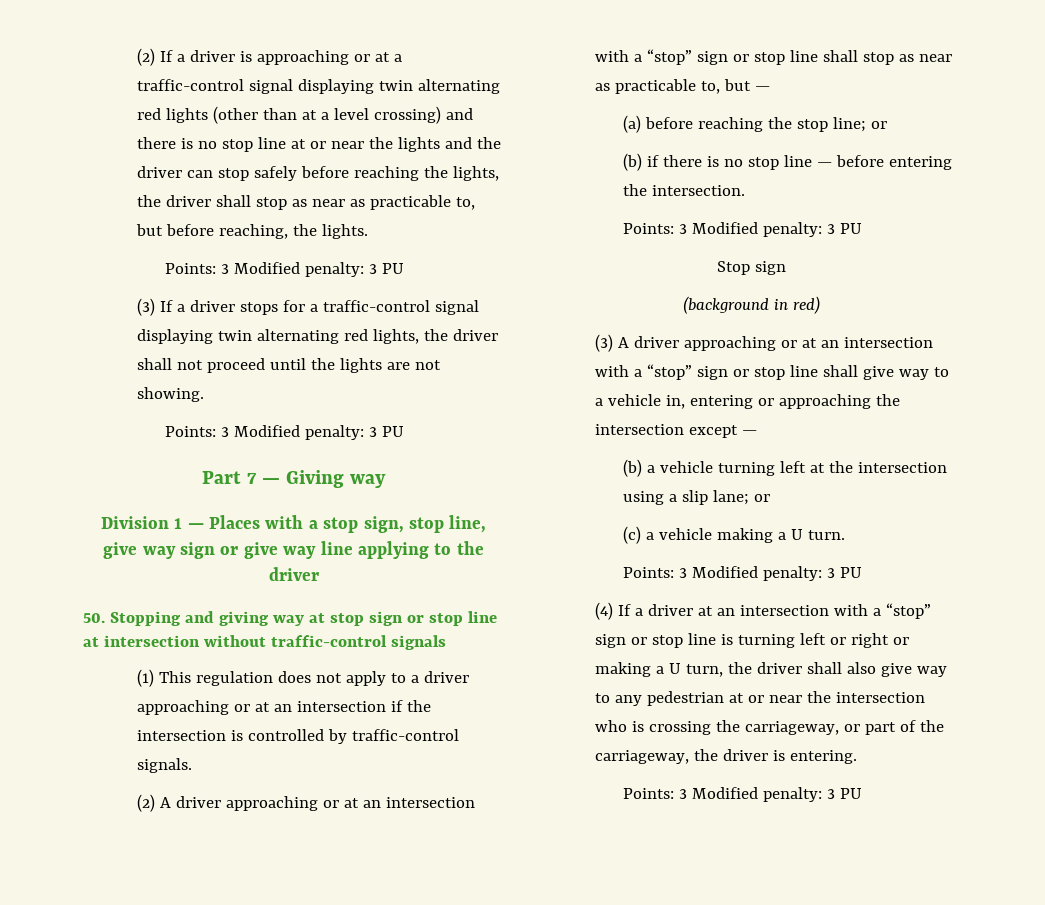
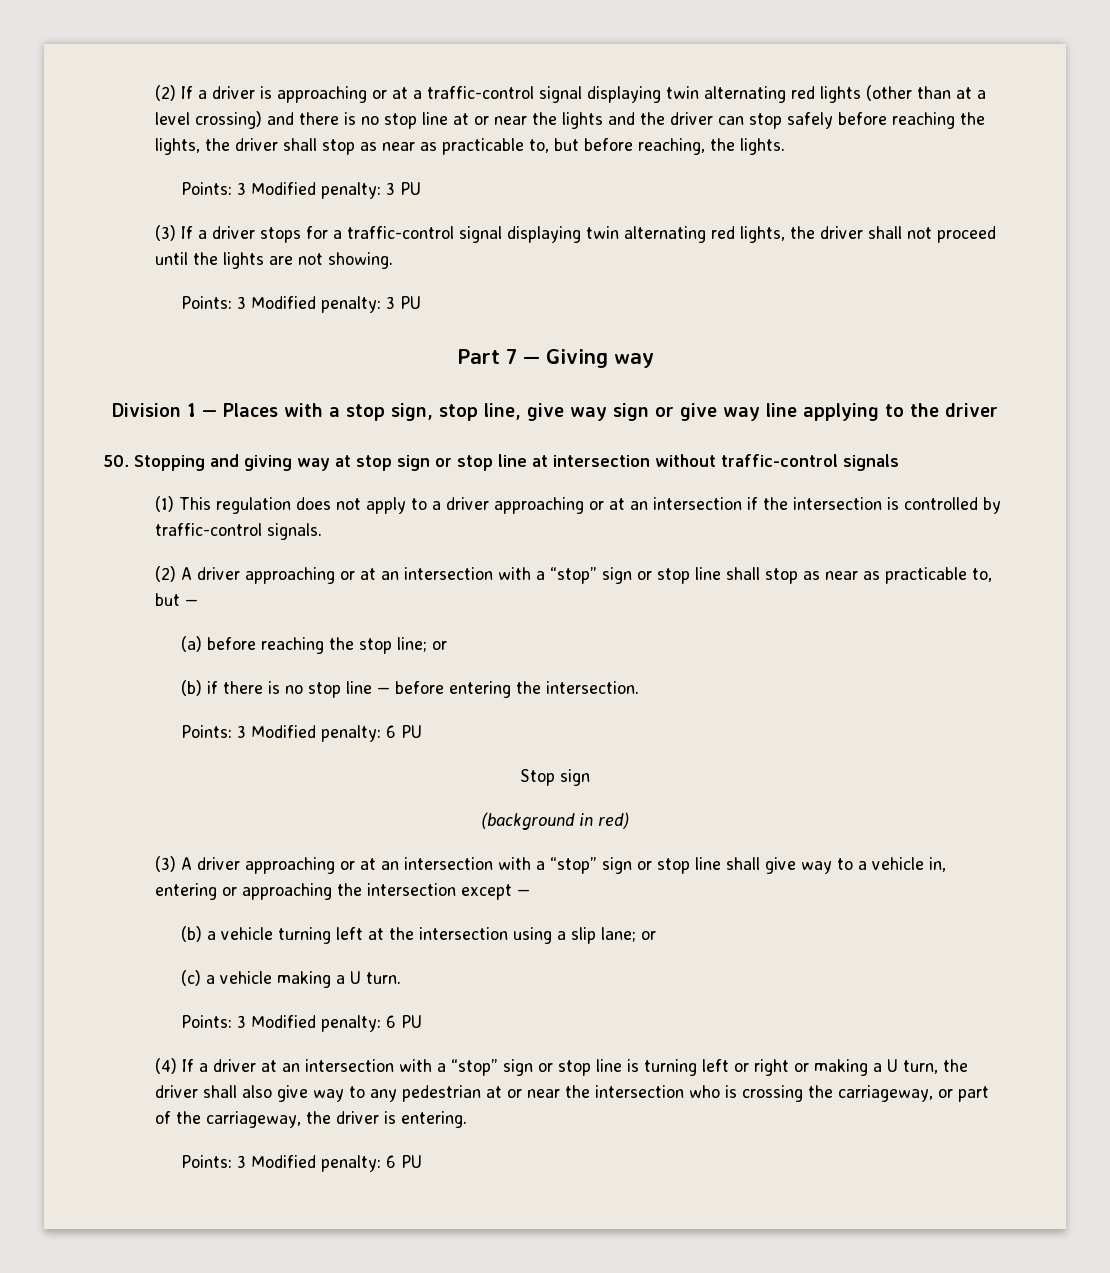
  (b) if there is no stop line — before entering the intersection.
- Points: 3 Modified penalty: 3 PU
+ Points: 3 Modified penalty: 6 PU
  (c) a vehicle making a U turn.
- Points: 3 Modified penalty: 3 PU
+ Points: 3 Modified penalty: 6 PU
  (4) If a driver at an intersection with a “stop” sign or stop line is turning left or right or making a U turn, the driver shall also give way to any pedestrian at or near the intersection who is crossing the carriageway, or part of the carriageway, the driver is entering.
- Points: 3 Modified penalty: 3 PU
+ Points: 3 Modified penalty: 6 PU

